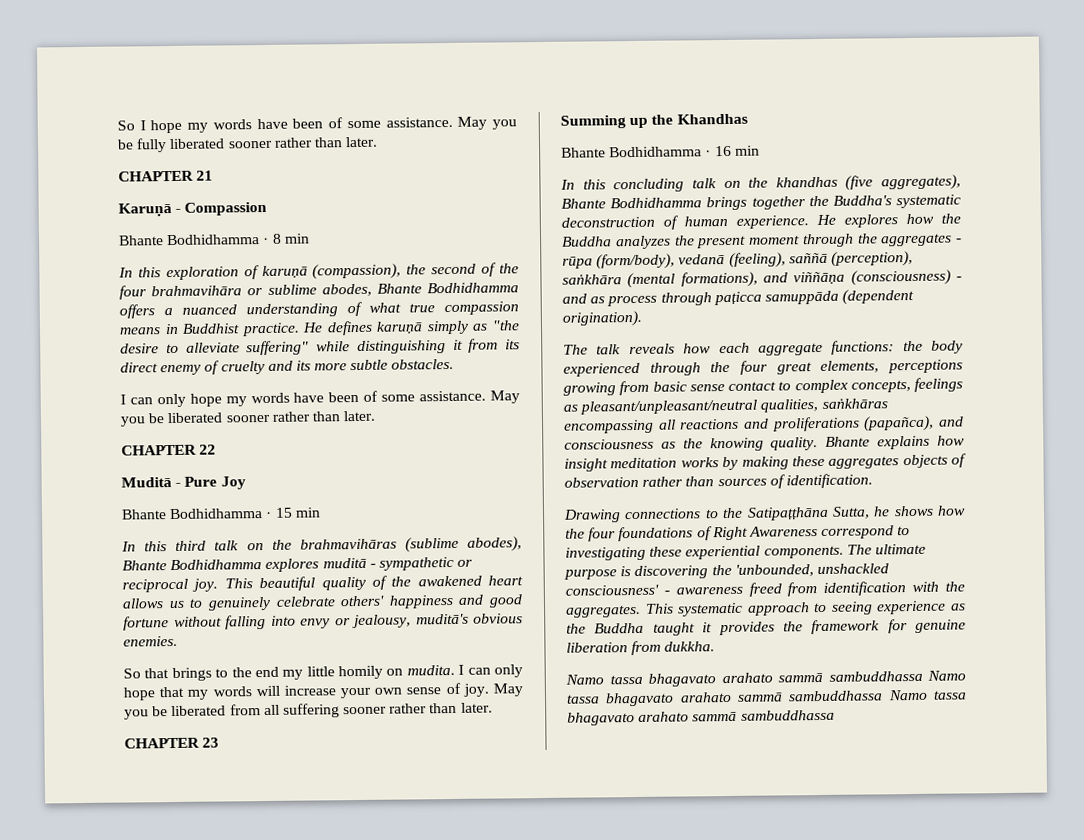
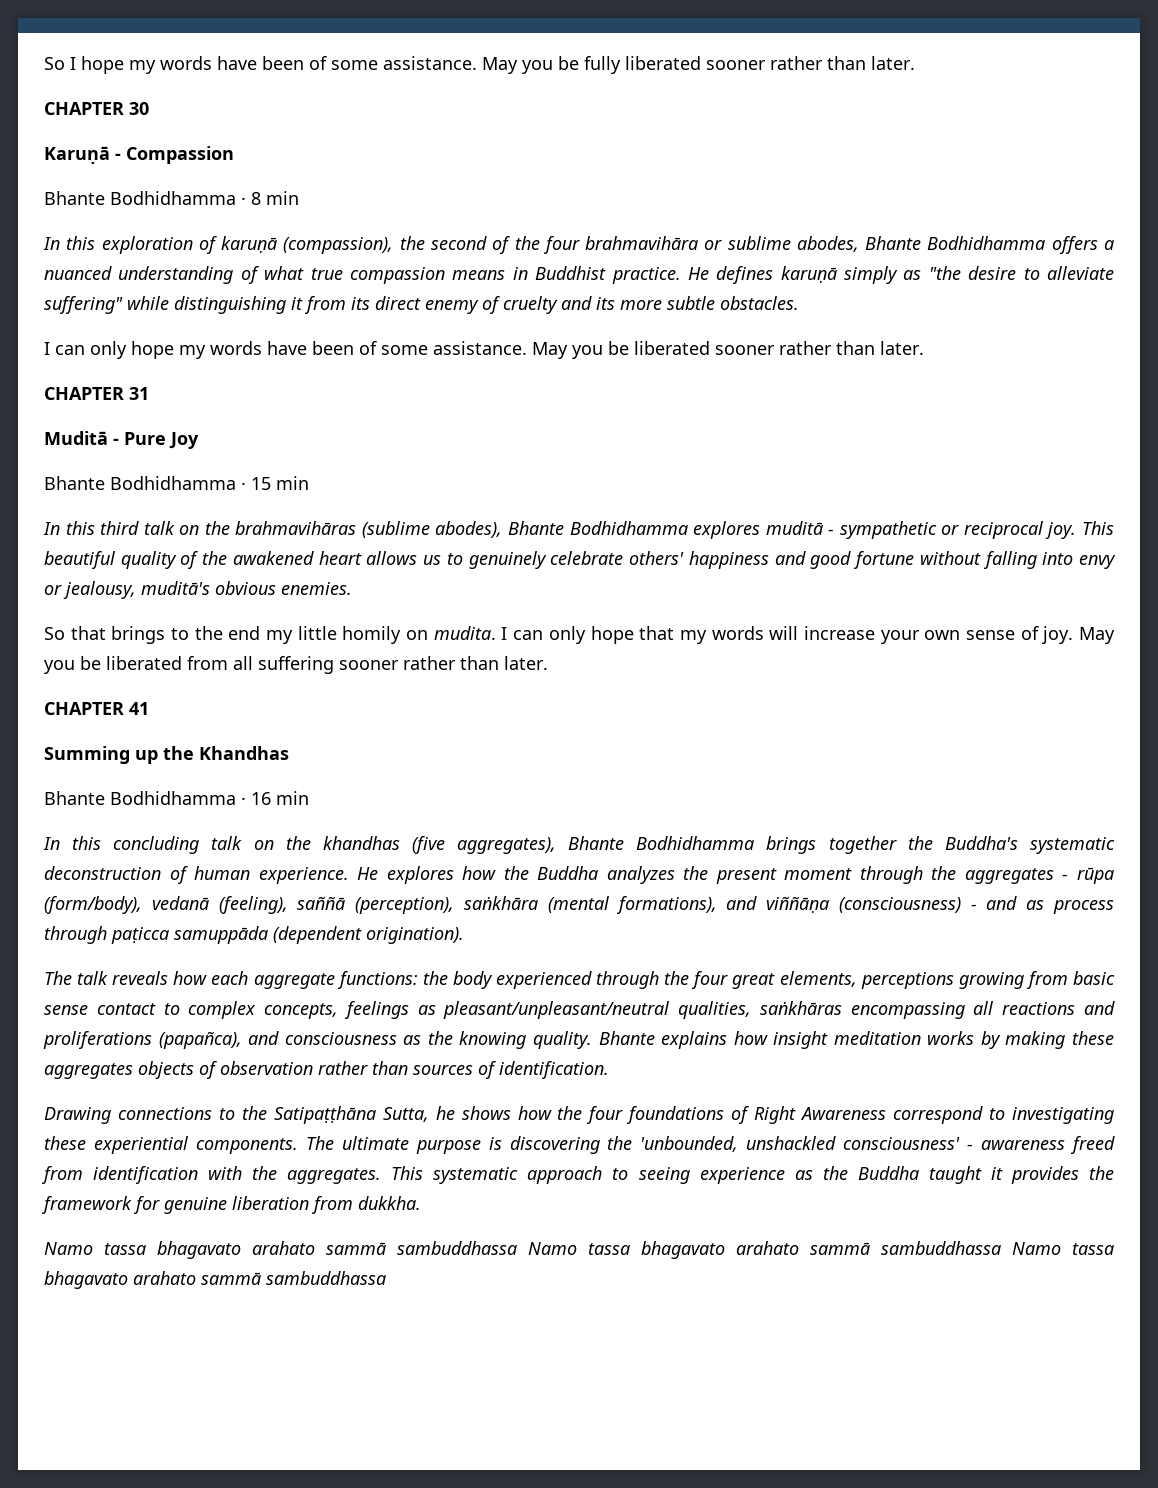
- CHAPTER 21
+ CHAPTER 30
- CHAPTER 22
+ CHAPTER 31
- CHAPTER 23
+ CHAPTER 41

